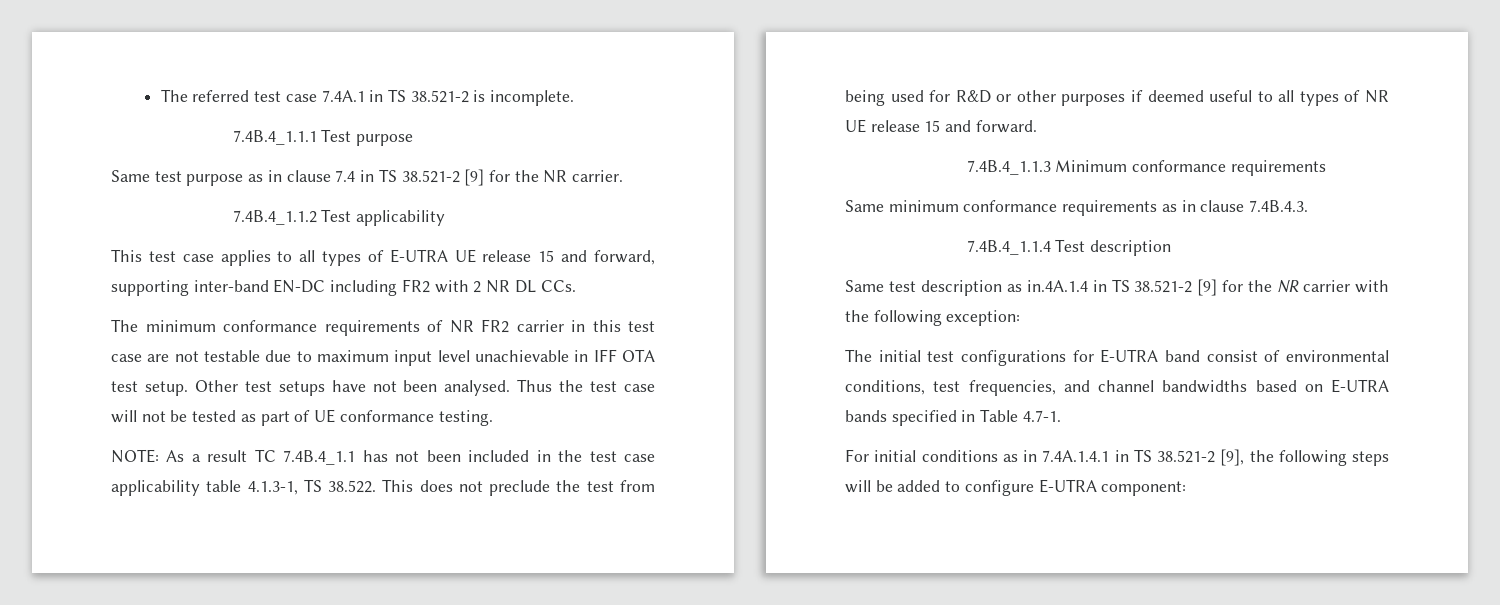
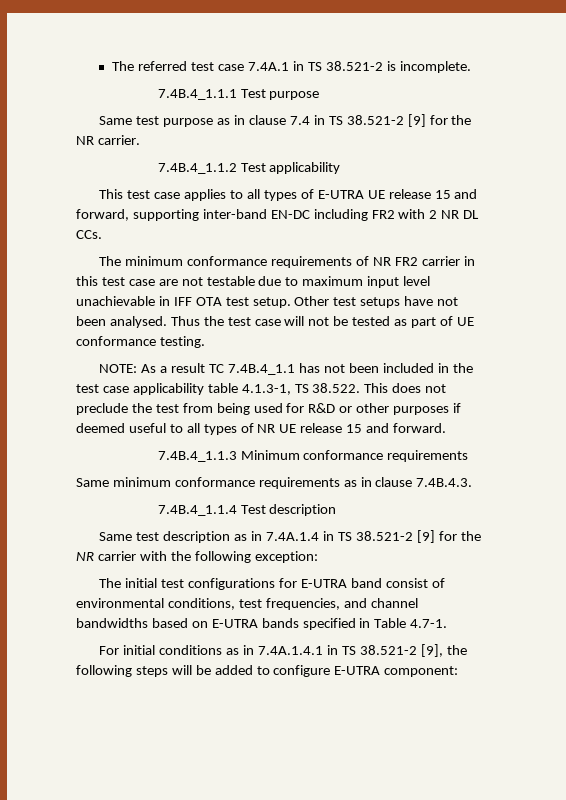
- Same test description as in.4A.1.4 in TS 38.521-2 [9] for the NR carrier with the following exception:
+ Same test description as in 7.4A.1.4 in TS 38.521-2 [9] for the NR carrier with the following exception:

